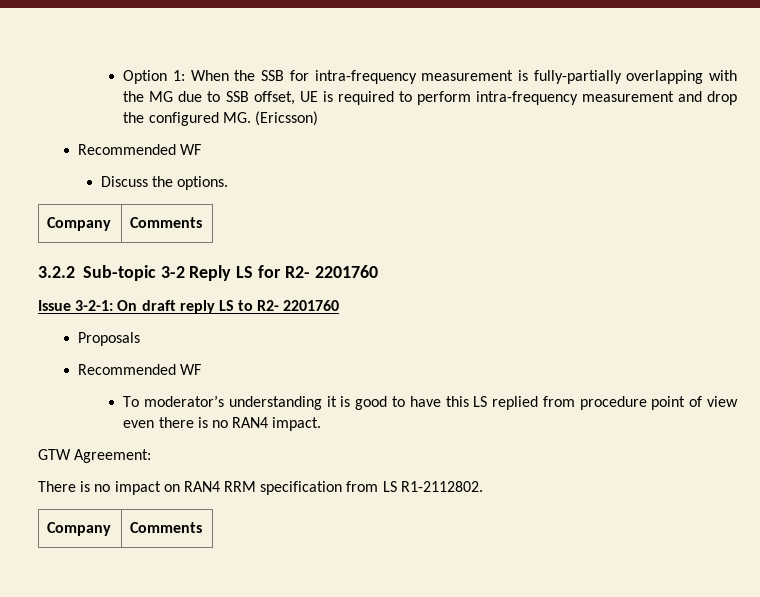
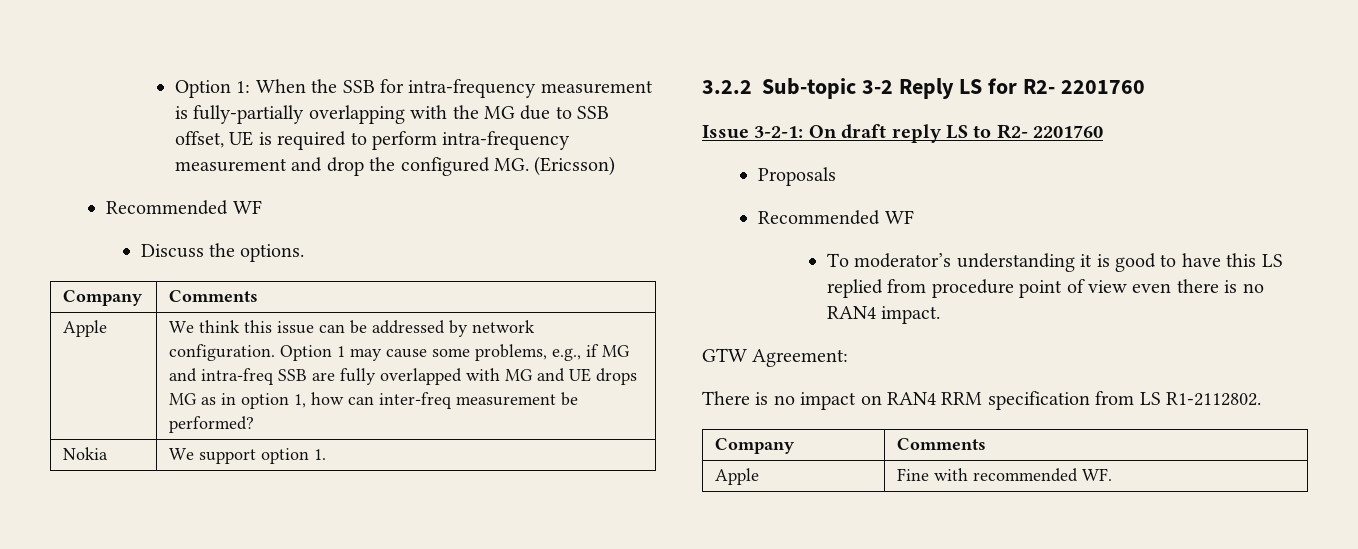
+ Apple | We think this issue can be addressed by network configuration. Option 1 may cause some problems, e.g., if MG and intra-freq SSB are fully overlapped with MG and UE drops MG as in option 1, how can inter-freq measurement be performed?
+ Nokia | We support option 1.
+ Apple | Fine with recommended WF.

